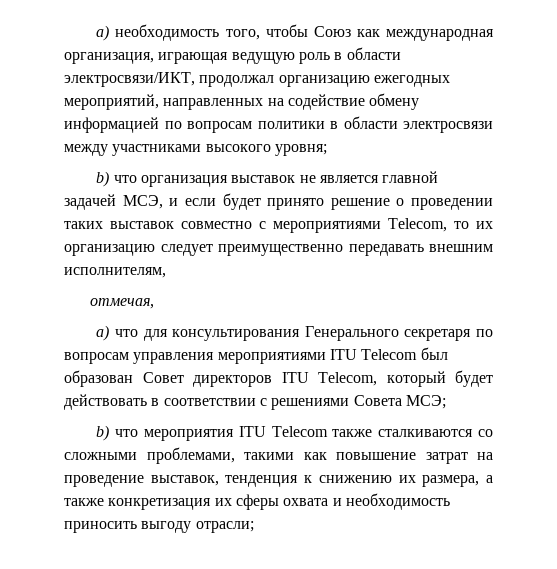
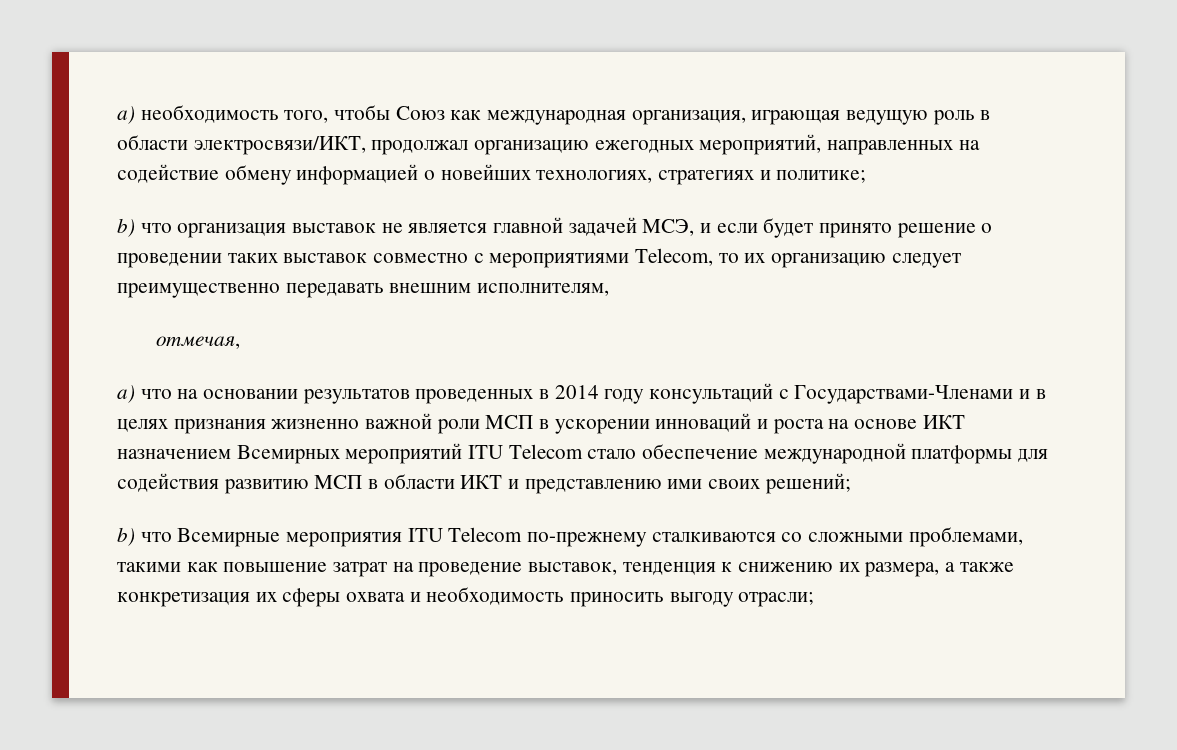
- а) необходимость того, чтобы Союз как международная организация, играющая ведущую роль в области электросвязи/ИКТ, продолжал организацию ежегодных мероприятий, направленных на содействие обмену информацией по вопросам политики в области электросвязи между участниками высокого уровня;
+ а) необходимость того, чтобы Союз как международная организация, играющая ведущую роль в области электросвязи/ИКТ, продолжал организацию ежегодных мероприятий, направленных на содействие обмену информацией о новейших технологиях, стратегиях и политике;
- a) что для консультирования Генерального секретаря по вопросам управления мероприятиями ITU Telecom был образован Совет директоров ITU Telecom, который будет действовать в соответствии с решениями Совета МСЭ;
- b) что мероприятия ITU Telecom также сталкиваются со сложными проблемами, такими как повышение затрат на проведение выставок, тенденция к снижению их размера, а также конкретизация их сферы охвата и необходимость приносить выгоду отрасли;
+ a) что на основании результатов проведенных в 2014 году консультаций с Государствами-Членами и в целях признания жизненно важной роли МСП в ускорении инноваций и роста на основе ИКТ назначением Всемирных мероприятий ITU Telecom стало обеспечение международной платформы для содействия развитию МСП в области ИКТ и представлению ими своих решений;
+ b) что Всемирные мероприятия ITU Telecom по-прежнему сталкиваются со сложными проблемами, такими как повышение затрат на проведение выставок, тенденция к снижению их размера, а также конкретизация их сферы охвата и необходимость приносить выгоду отрасли;

